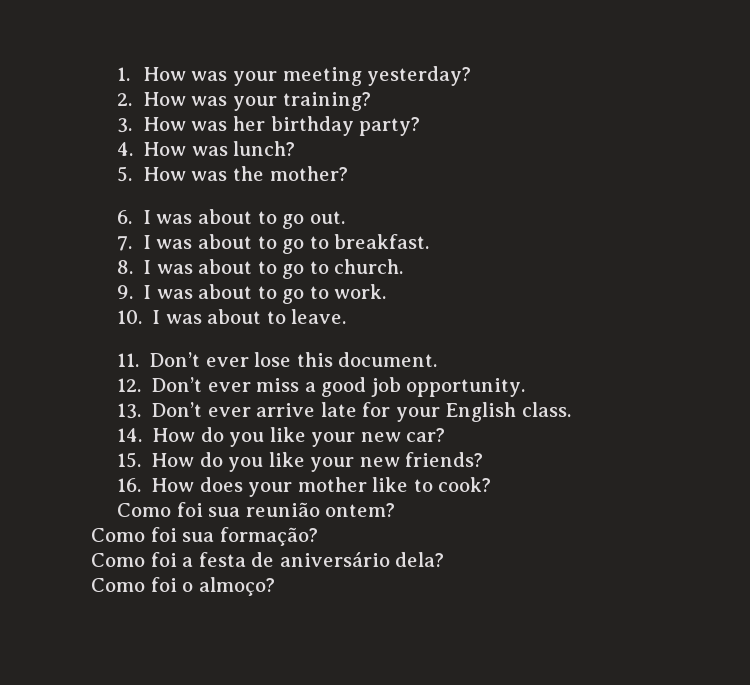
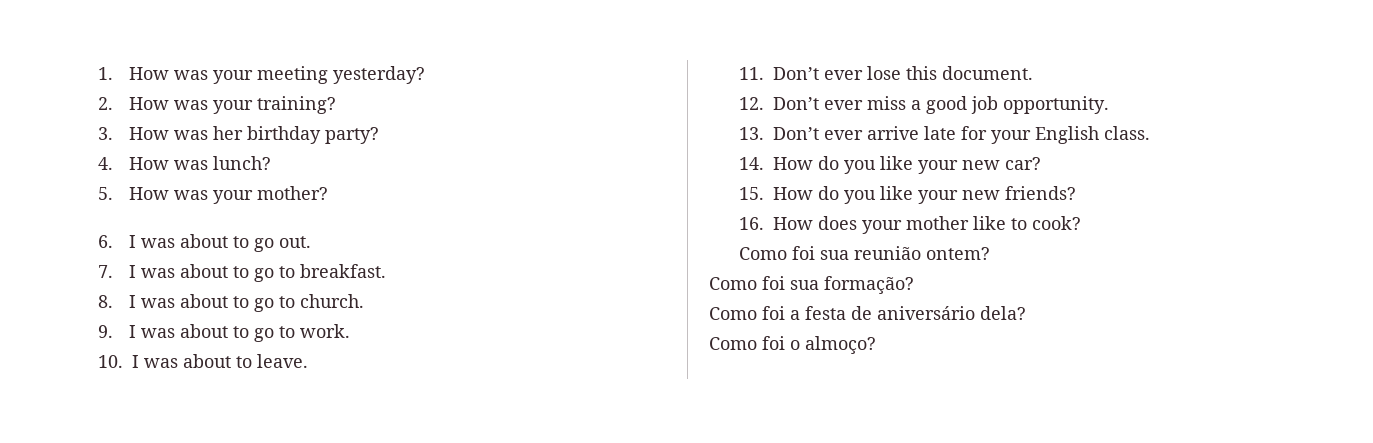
- 5. How was the mother?
+ 5. How was your mother?

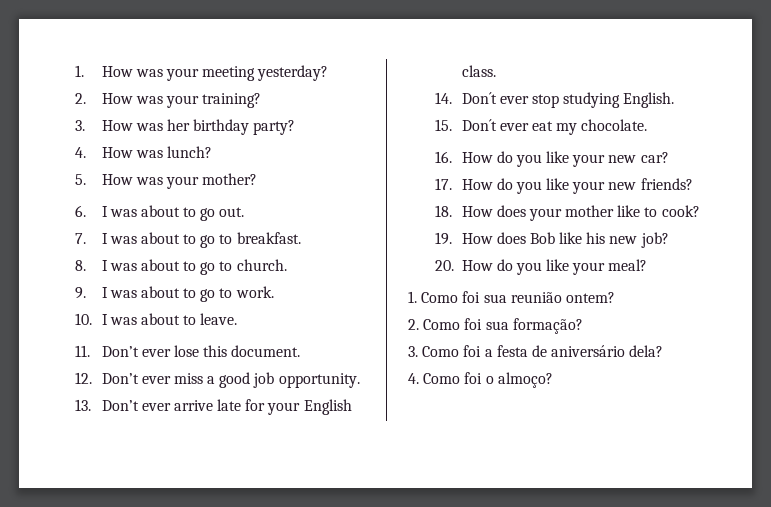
- 14. How do you like your new car?
+ 14. Don´t ever stop studying English.
+ 15. Don´t ever eat my chocolate.
+ 16. How do you like your new car?
- 15. How do you like your new friends?
+ 17. How do you like your new friends?
- 16. How does your mother like to cook?
+ 18. How does your mother like to cook?
- Como foi sua reunião ontem?
+ 19. How does Bob like his new job?
+ 20. How do you like your meal?
+ 1. Como foi sua reunião ontem?
- Como foi sua formação?
+ 2. Como foi sua formação?
- Como foi a festa de aniversário dela?
+ 3. Como foi a festa de aniversário dela?
- Como foi o almoço?
+ 4. Como foi o almoço?

